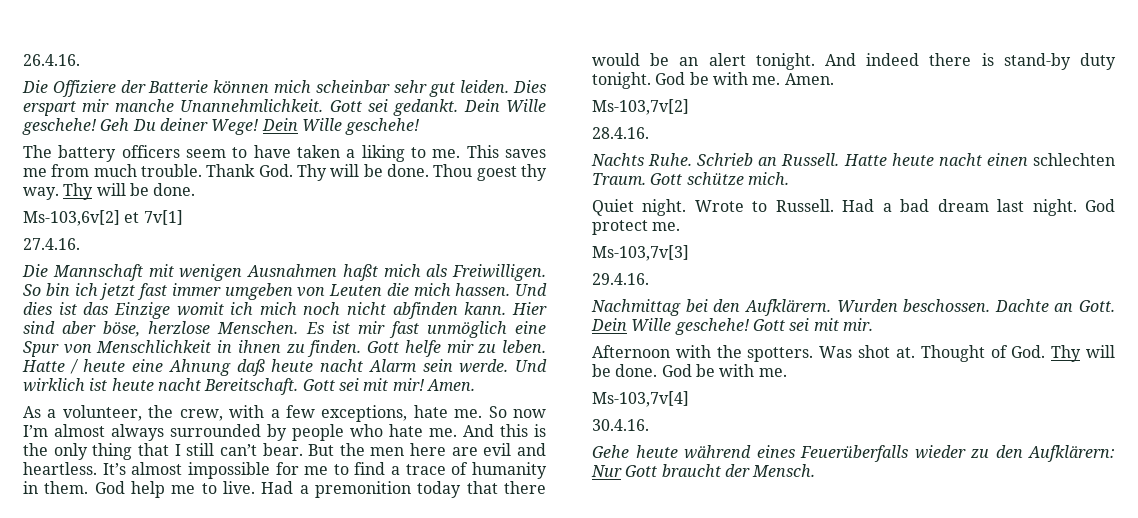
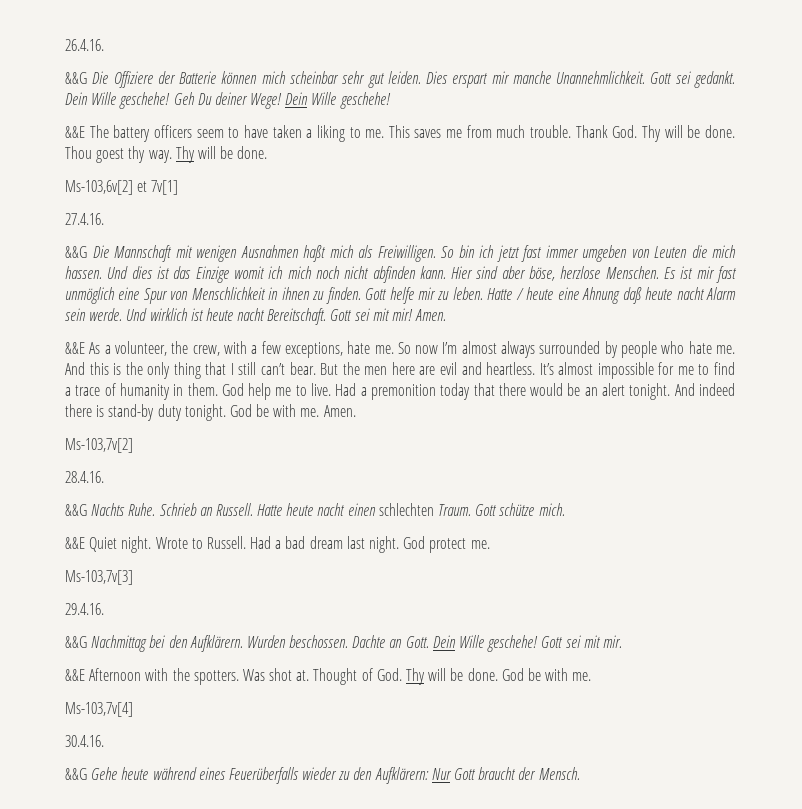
- Die Offiziere der Batterie können mich scheinbar sehr gut leiden.
+ &&G Die Offiziere der Batterie können mich scheinbar sehr gut leiden.
- The battery officers seem to have taken a liking to me.
+ &&E The battery officers seem to have taken a liking to me.
- Die Mannschaft mit wenigen Ausnahmen haßt mich als Freiwilligen.
+ &&G Die Mannschaft mit wenigen Ausnahmen haßt mich als Freiwilligen.
- As a volunteer, the crew, with a few exceptions, hate me.
+ &&E As a volunteer, the crew, with a few exceptions, hate me.
- Nachts Ruhe.
+ &&G Nachts Ruhe.
- Quiet night.
+ &&E Quiet night.
- Nachmittag bei den Aufklärern.
+ &&G Nachmittag bei den Aufklärern.
- Afternoon with the spotters.
+ &&E Afternoon with the spotters.
- Gehe heute während eines Feuerüberfalls wieder zu den Aufklärern: Nur Gott braucht der Mensch.
+ &&G Gehe heute während eines Feuerüberfalls wieder zu den Aufklärern: Nur Gott braucht der Mensch.

